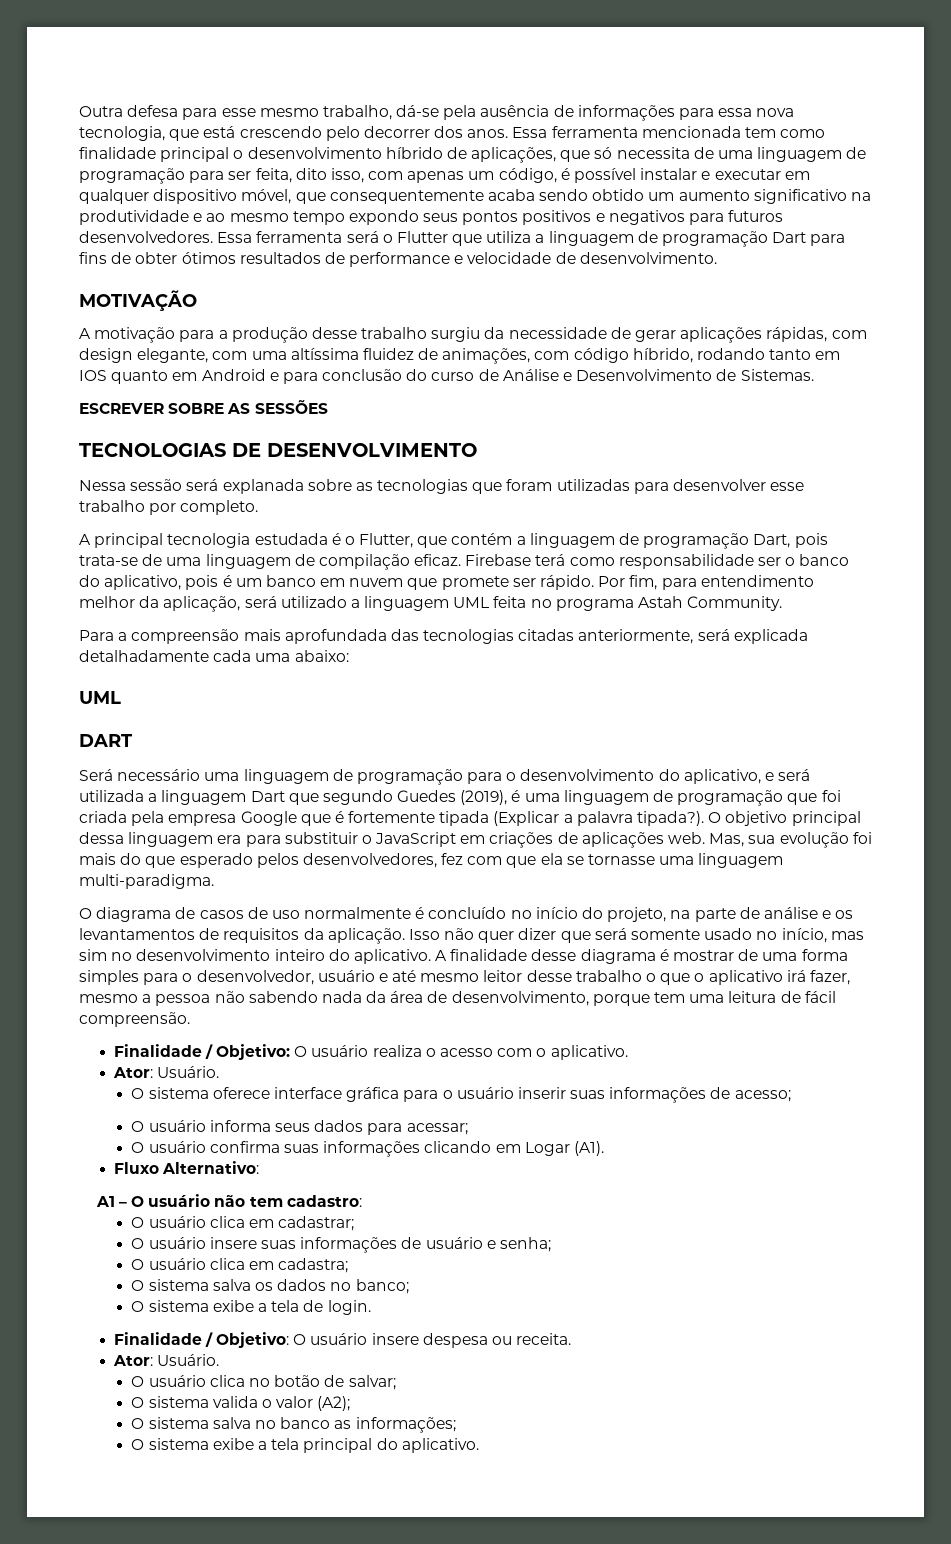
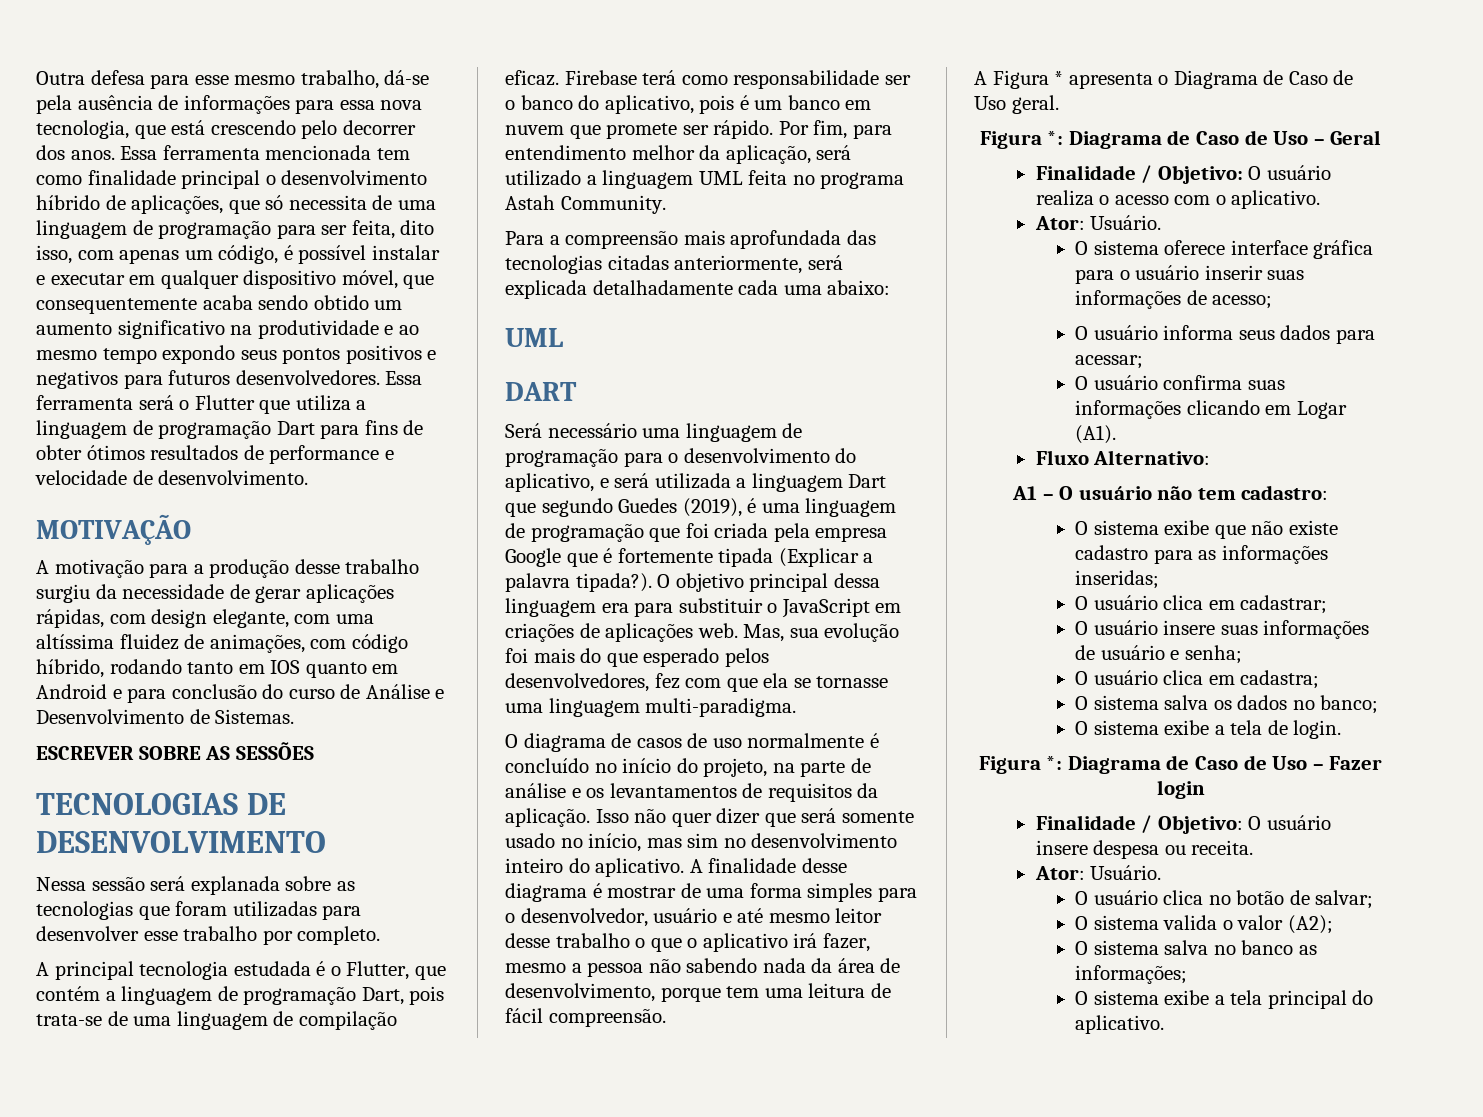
+ A Figura * apresenta o Diagrama de Caso de Uso geral.
+ Figura *: Diagrama de Caso de Uso – Geral
+ O sistema exibe que não existe cadastro para as informações inseridas;
+ Figura *: Diagrama de Caso de Uso – Fazer login

